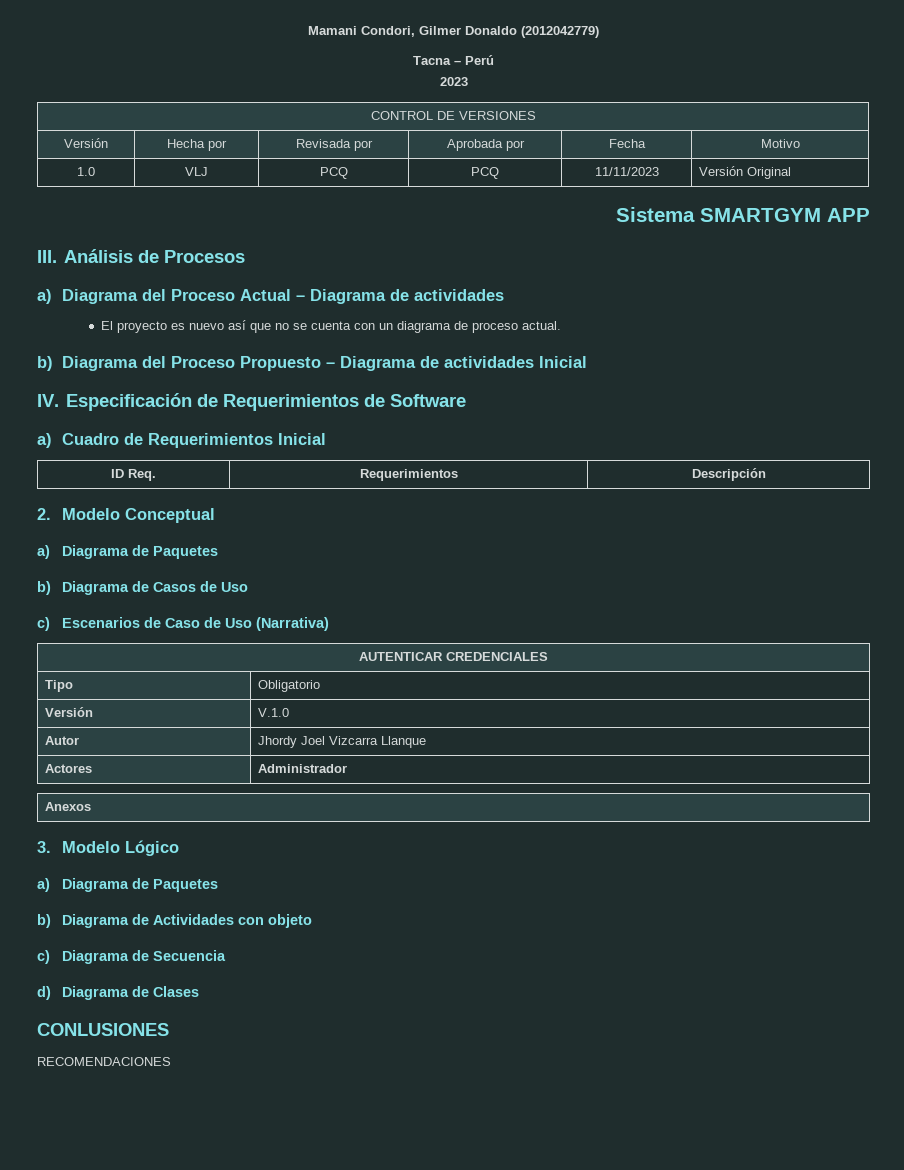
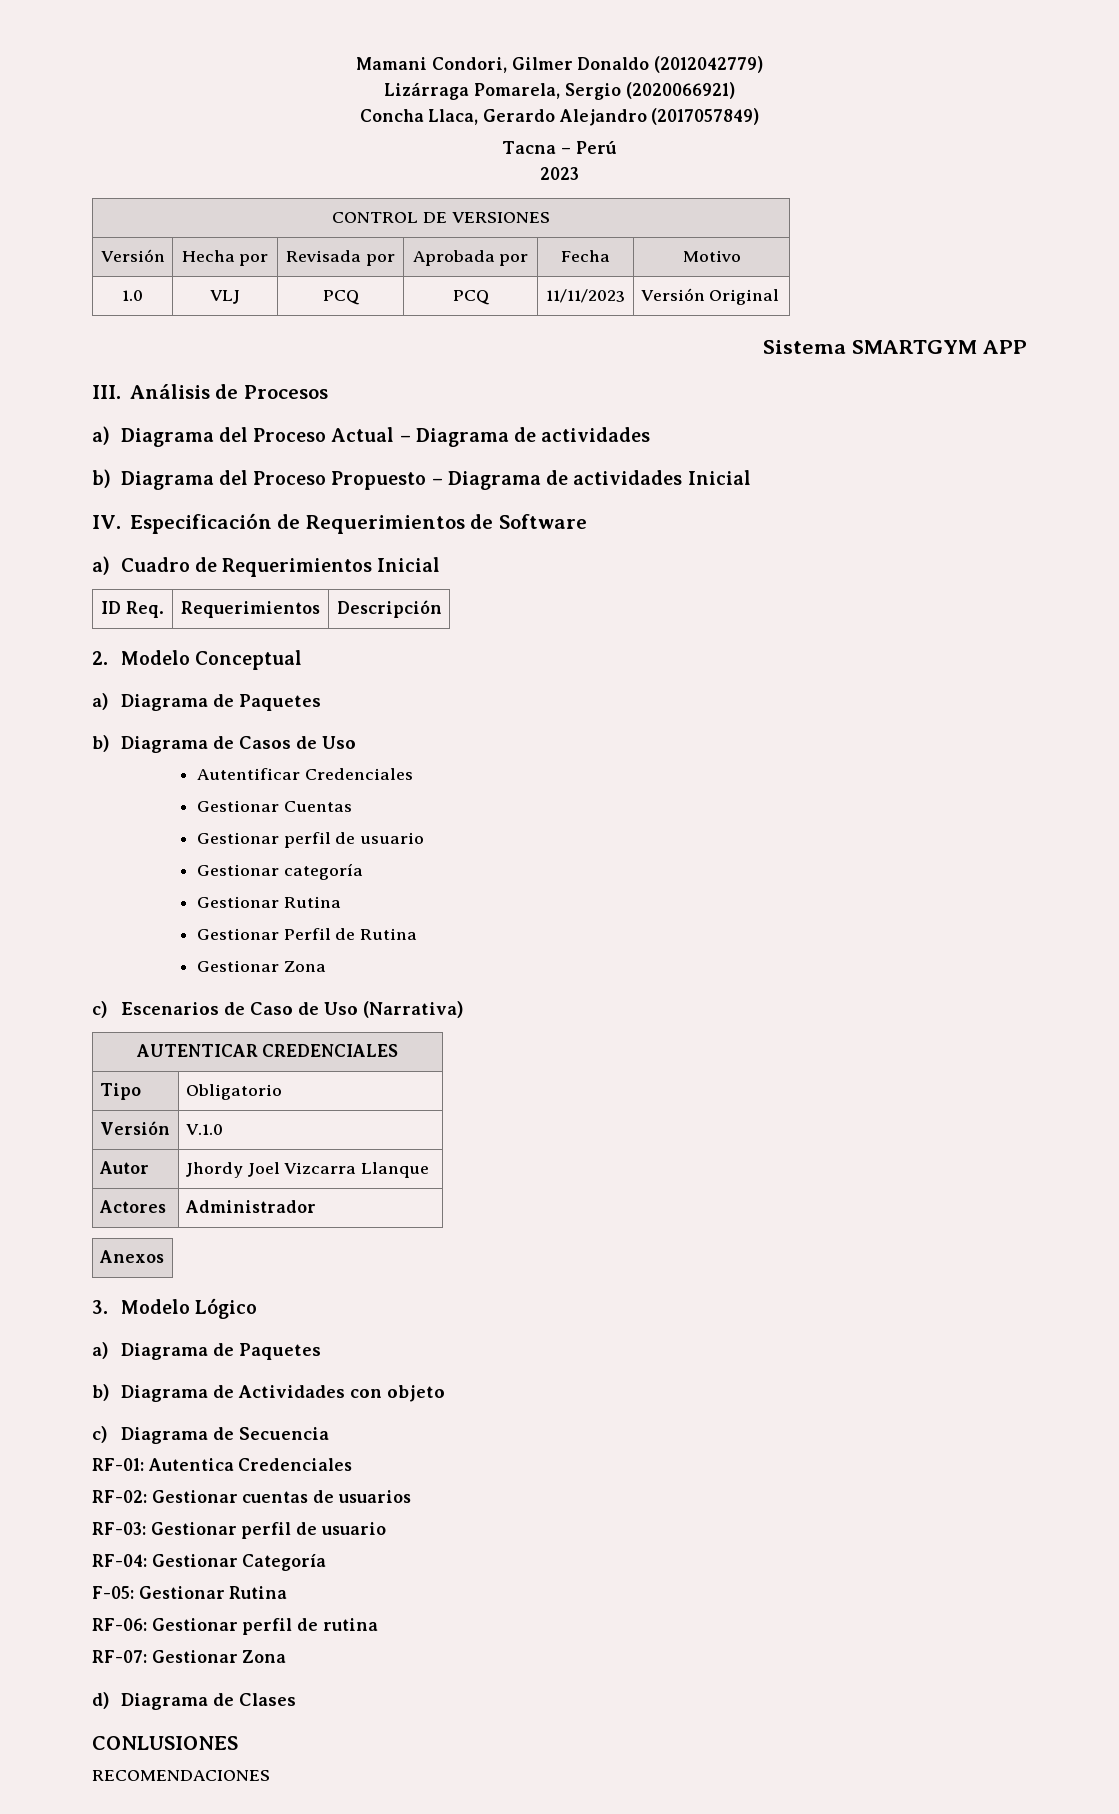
+ Lizárraga Pomarela, Sergio (2020066921)
+ Concha Llaca, Gerardo Alejandro (2017057849)
- El proyecto es nuevo así que no se cuenta con un diagrama de proceso actual.
+ Autentificar Credenciales
+ Gestionar Cuentas
+ Gestionar perfil de usuario
+ Gestionar categoría
+ Gestionar Rutina
+ Gestionar Perfil de Rutina
+ Gestionar Zona
+ RF-01: Autentica Credenciales
+ RF-02: Gestionar cuentas de usuarios
+ RF-03: Gestionar perfil de usuario
+ RF-04: Gestionar Categoría
+ F-05: Gestionar Rutina
+ RF-06: Gestionar perfil de rutina
+ RF-07: Gestionar Zona

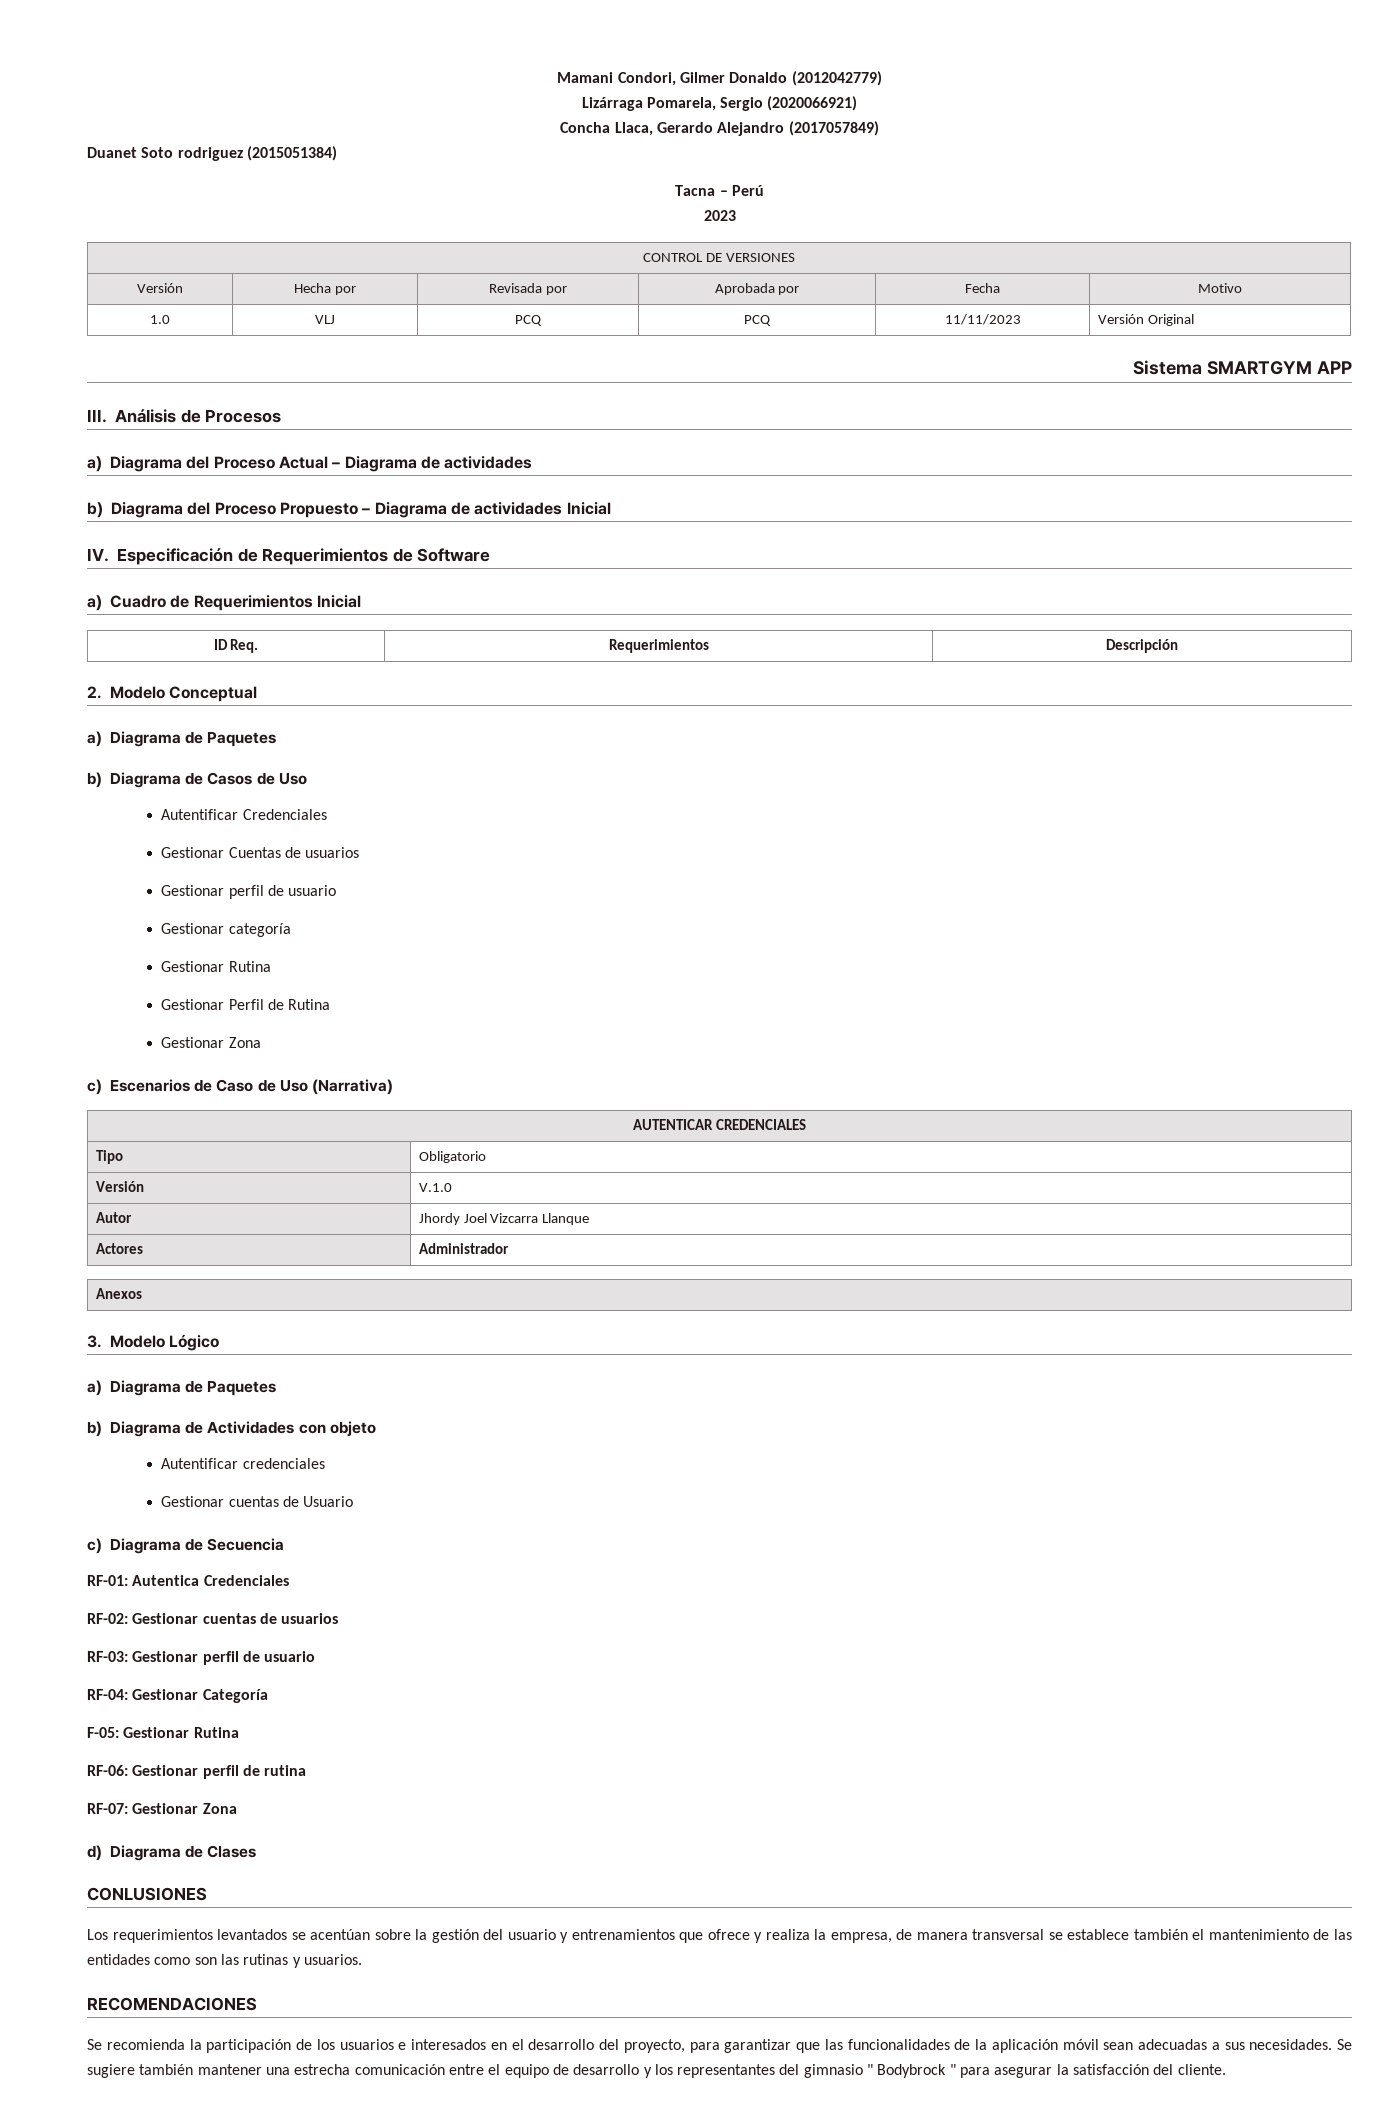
+ Duanet Soto rodriguez (2015051384)
- Gestionar Cuentas
+ Gestionar Cuentas de usuarios
+ Autentificar credenciales
+ Gestionar cuentas de Usuario
+ Los requerimientos levantados se acentúan sobre la gestión del usuario y entrenamientos que ofrece y realiza la empresa, de manera transversal se establece también el mantenimiento de las entidades como son las rutinas y usuarios.
  RECOMENDACIONES
+ Se recomienda la participación de los usuarios e interesados en el desarrollo del proyecto, para garantizar que las funcionalidades de la aplicación móvil sean adecuadas a sus necesidades. Se sugiere también mantener una estrecha comunicación entre el equipo de desarrollo y los representantes del gimnasio " Bodybrock " para asegurar la satisfacción del cliente.

